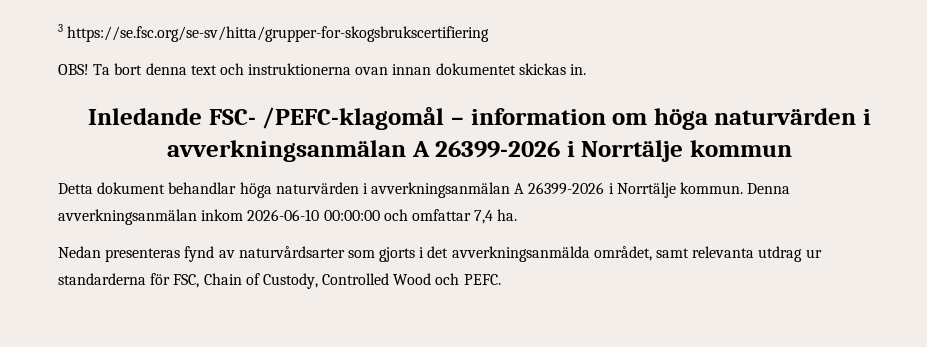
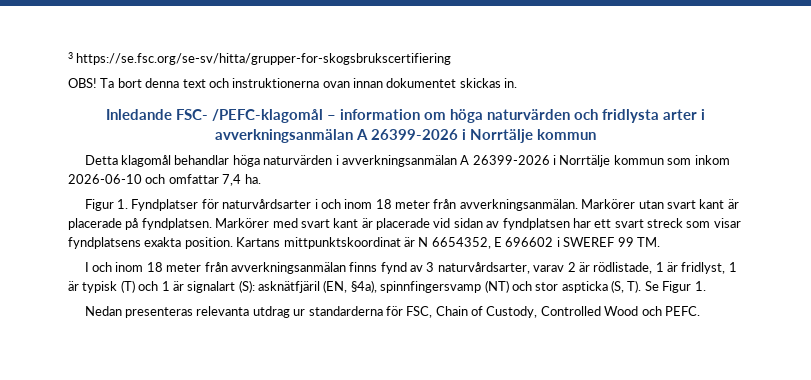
- Inledande FSC- /PEFC-klagomål – information om höga naturvärden i avverkningsanmälan A 26399-2026 i Norrtälje kommun
+ Inledande FSC- /PEFC-klagomål – information om höga naturvärden och fridlysta arter i avverkningsanmälan A 26399-2026 i Norrtälje kommun
- Detta dokument behandlar höga naturvärden i avverkningsanmälan A 26399-2026 i Norrtälje kommun. Denna avverkningsanmälan inkom 2026-06-10 00:00:00 och omfattar 7,4 ha.
+ Detta klagomål behandlar höga naturvärden i avverkningsanmälan A 26399-2026 i Norrtälje kommun som inkom 2026-06-10 och omfattar 7,4 ha.
- Nedan presenteras fynd av naturvårdsarter som gjorts i det avverkningsanmälda området, samt relevanta utdrag ur standarderna för FSC, Chain of Custody, Controlled Wood och PEFC.
+ Figur 1. Fyndplatser för naturvårdsarter i och inom 18 meter från avverkningsanmälan. Markörer utan svart kant är placerade på fyndplatsen. Markörer med svart kant är placerade vid sidan av fyndplatsen har ett svart streck som visar fyndplatsens exakta position. Kartans mittpunktskoordinat är N 6654352, E 696602 i SWEREF 99 TM.
+ I och inom 18 meter från avverkningsanmälan finns fynd av 3 naturvårdsarter, varav 2 är rödlistade, 1 är fridlyst, 1 är typisk (T) och 1 är signalart (S): asknätfjäril (EN, §4a), spinnfingersvamp (NT) och stor aspticka (S, T). Se Figur 1.
+ Nedan presenteras relevanta utdrag ur standarderna för FSC, Chain of Custody, Controlled Wood och PEFC.

